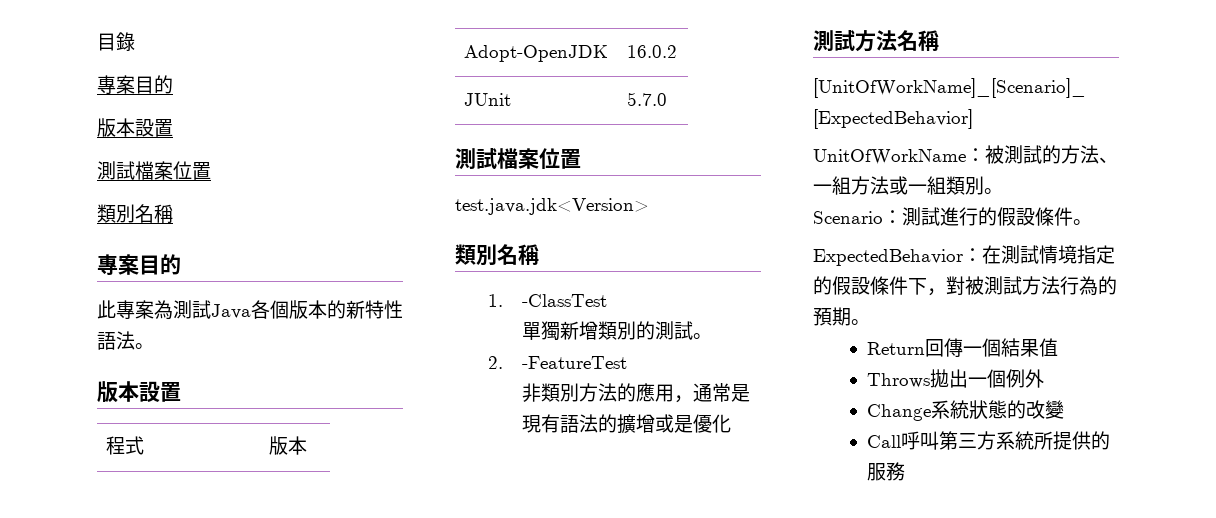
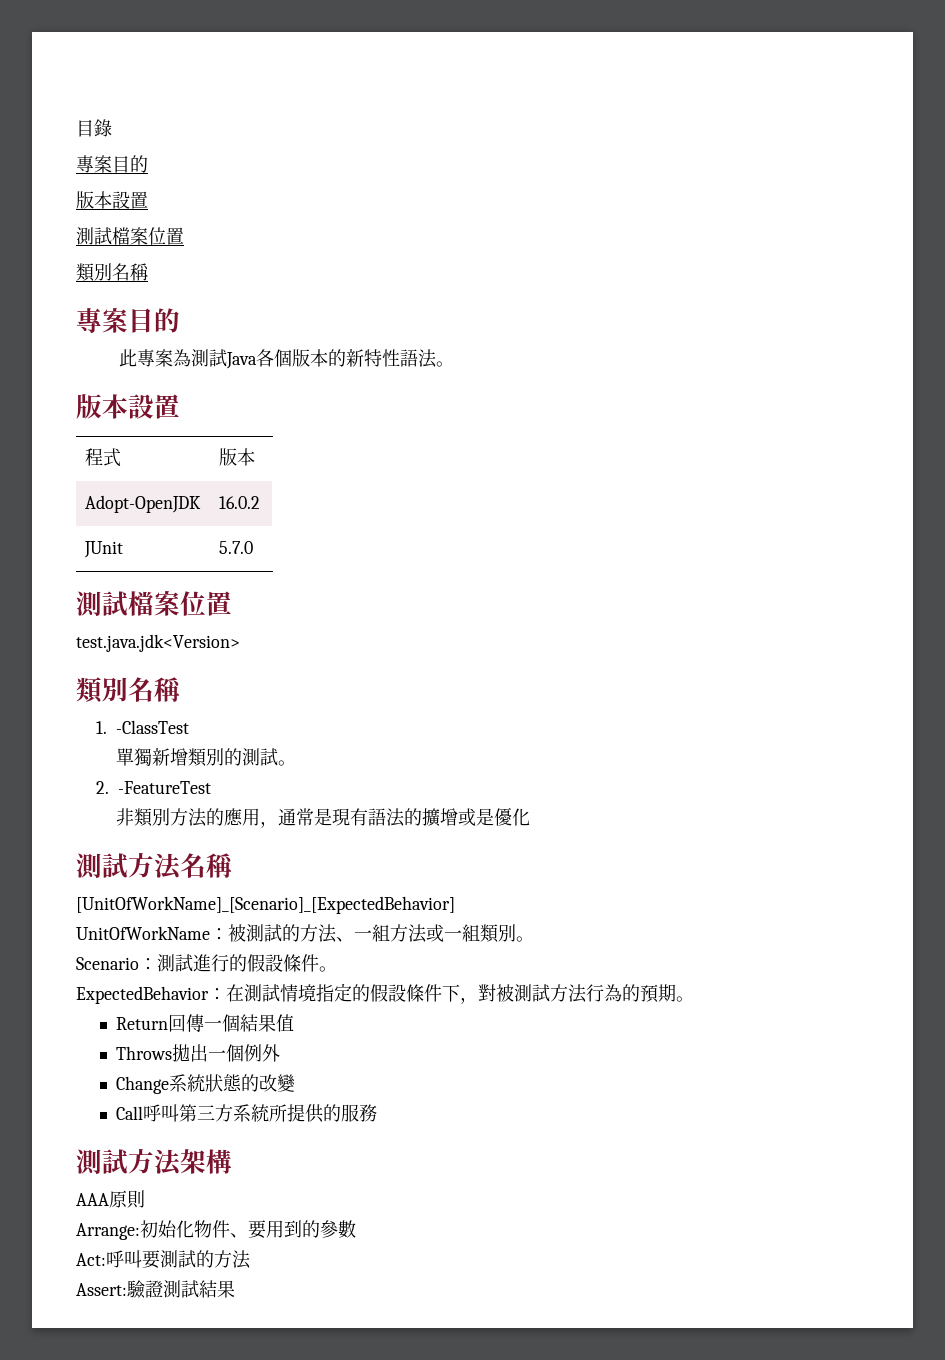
+ 測試方法架構
+ AAA原則
+ Arrange:初始化物件、要用到的參數
+ Act:呼叫要測試的方法
+ Assert:驗證測試結果

